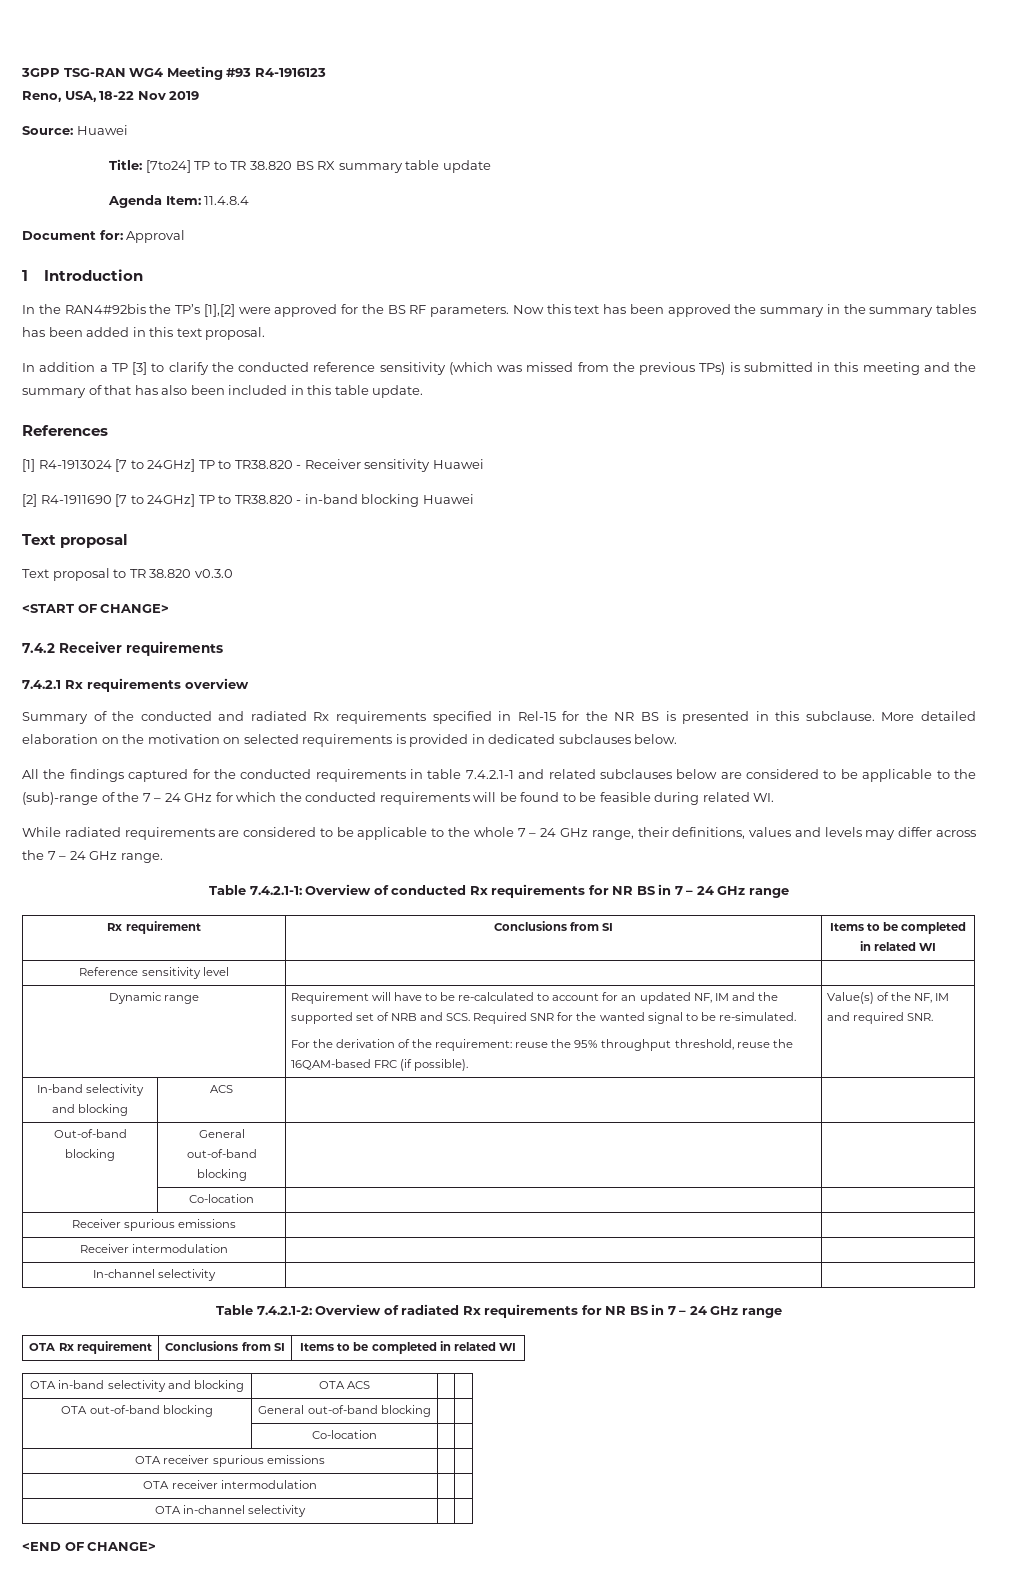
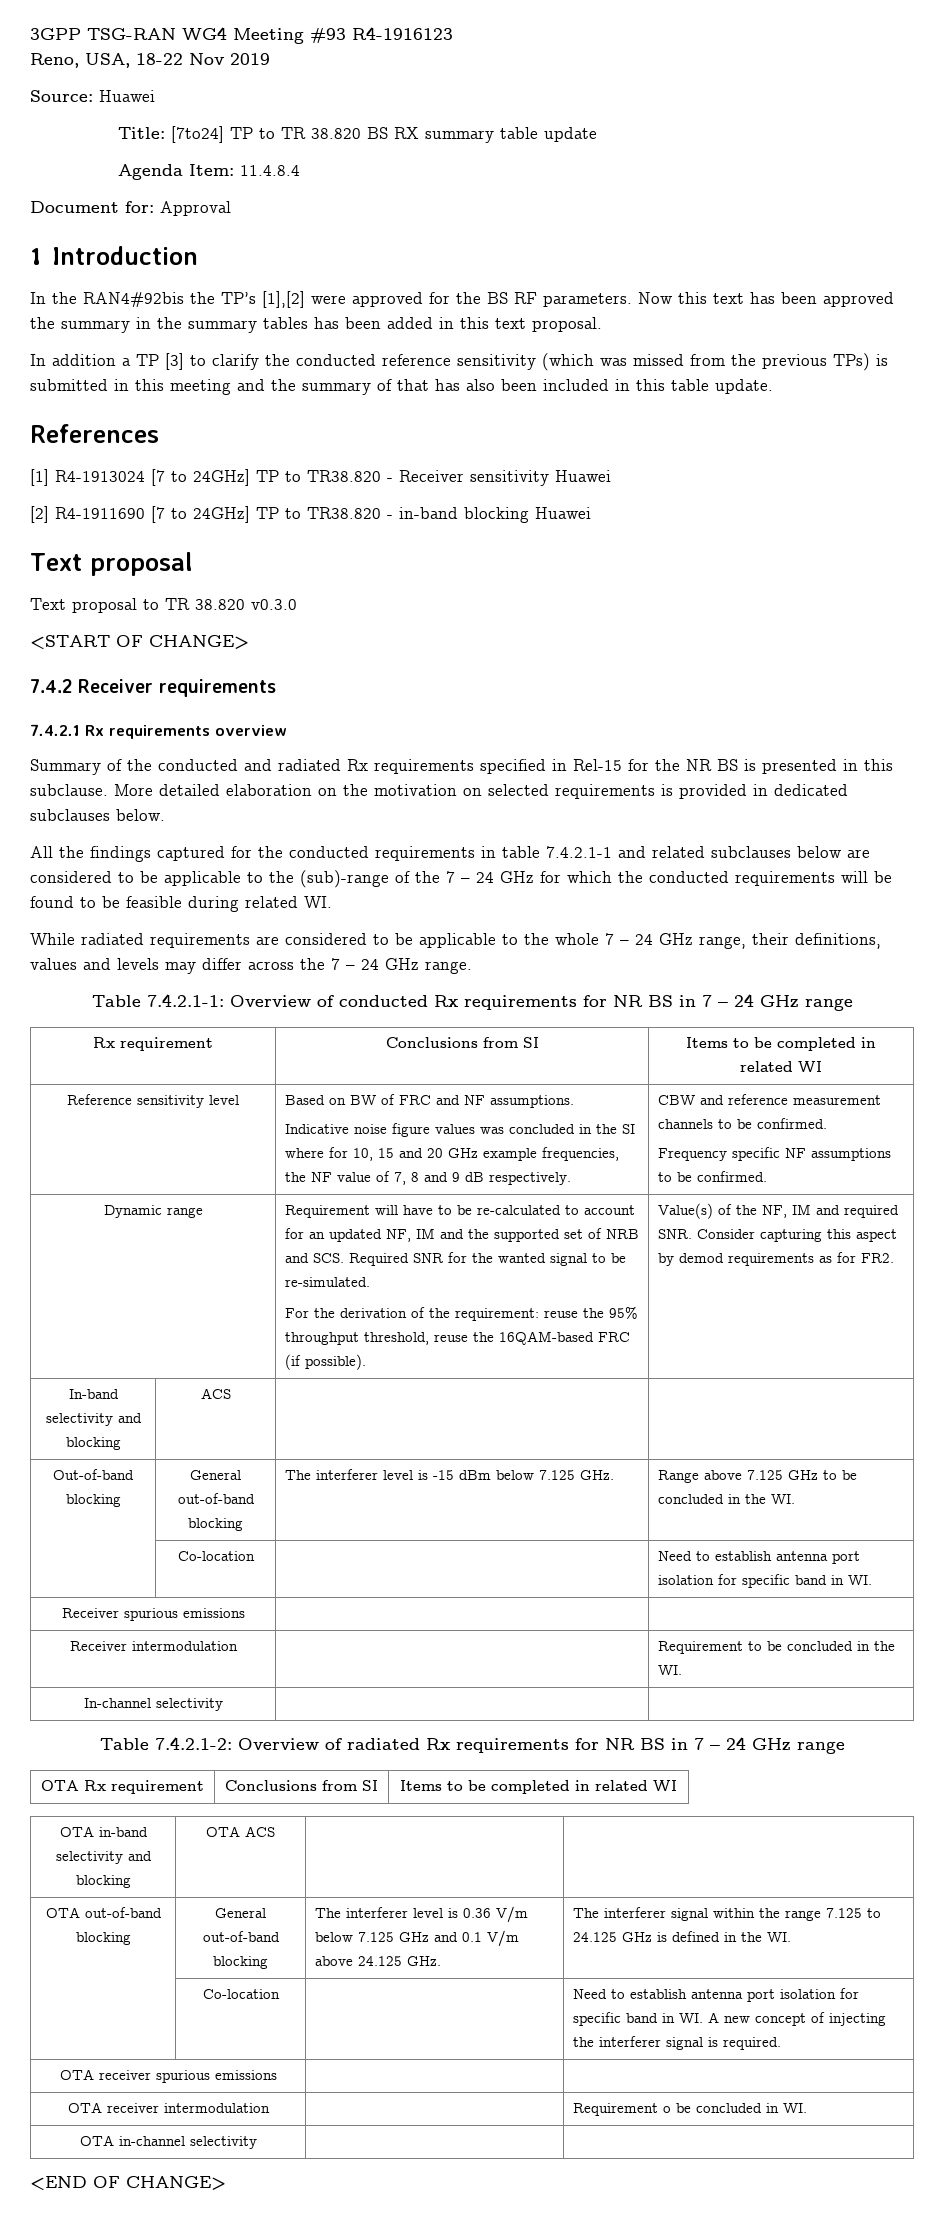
+ Based on BW of FRC and NF assumptions.
+ Indicative noise figure values was concluded in the SI where for 10, 15 and 20 GHz example frequencies, the NF value of 7, 8 and 9 dB respectively. | CBW and reference measurement channels to be confirmed.
+ Frequency specific NF assumptions to be confirmed.
- Value(s) of the NF, IM and required SNR.
+ Value(s) of the NF, IM and required SNR. Consider capturing this aspect by demod requirements as for FR2.
- Out-of-band blocking | General out-of-band blocking | |
- | Co-location | |
+ Out-of-band blocking | General out-of-band blocking | The interferer level is -15 dBm below 7.125 GHz. | Range above 7.125 GHz to be concluded in the WI.
+ | Co-location | | Need to establish antenna port isolation for specific band in WI.
- Receiver intermodulation | |
+ Receiver intermodulation | | Requirement to be concluded in the WI.
- OTA out-of-band blocking | General out-of-band blocking | |
- | Co-location | |
+ OTA out-of-band blocking | General out-of-band blocking | The interferer level is 0.36 V/m below 7.125 GHz and 0.1 V/m above 24.125 GHz. | The interferer signal within the range 7.125 to 24.125 GHz is defined in the WI.
+ | Co-location | | Need to establish antenna port isolation for specific band in WI. A new concept of injecting the interferer signal is required.
- OTA receiver intermodulation | |
+ OTA receiver intermodulation | | Requirement o be concluded in WI.

